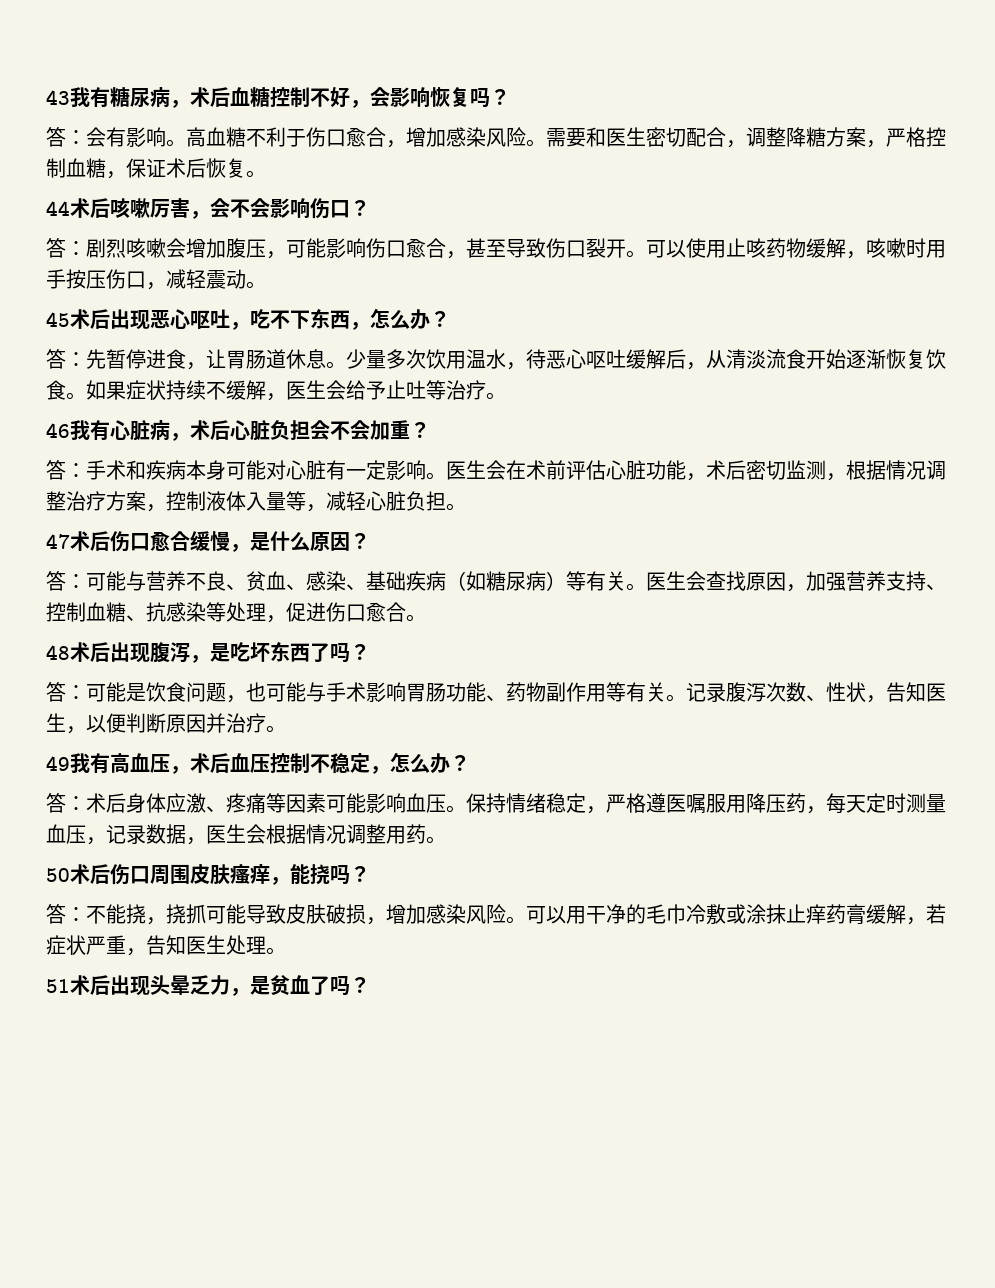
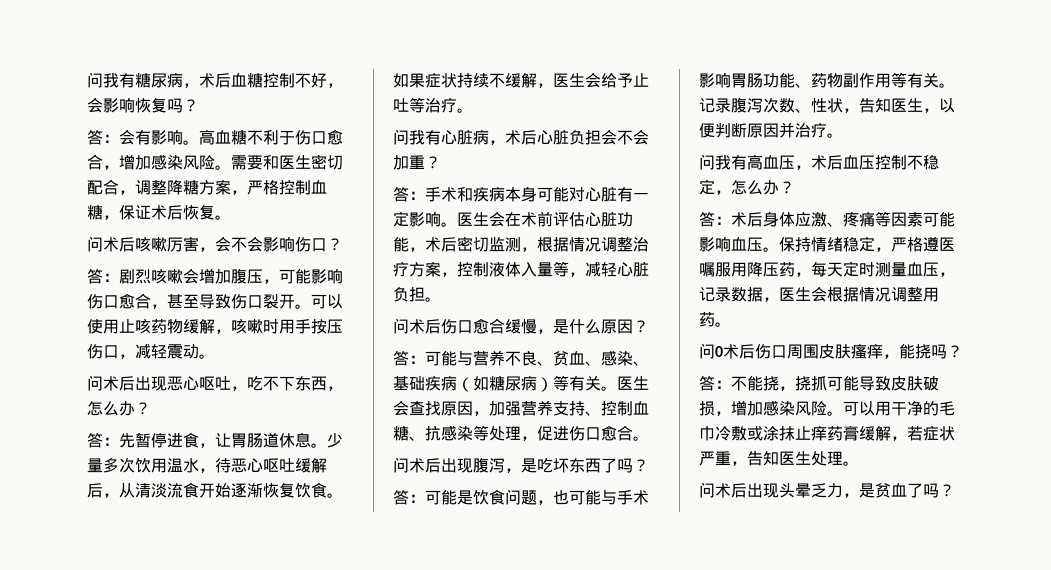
- 43我有糖尿病，术后血糖控制不好，会影响恢复吗？
+ 问我有糖尿病，术后血糖控制不好，会影响恢复吗？
- 44术后咳嗽厉害，会不会影响伤口？
+ 问术后咳嗽厉害，会不会影响伤口？
- 45术后出现恶心呕吐，吃不下东西，怎么办？
+ 问术后出现恶心呕吐，吃不下东西，怎么办？
- 46我有心脏病，术后心脏负担会不会加重？
+ 问我有心脏病，术后心脏负担会不会加重？
- 47术后伤口愈合缓慢，是什么原因？
+ 问术后伤口愈合缓慢，是什么原因？
- 48术后出现腹泻，是吃坏东西了吗？
+ 问术后出现腹泻，是吃坏东西了吗？
- 49我有高血压，术后血压控制不稳定，怎么办？
+ 问我有高血压，术后血压控制不稳定，怎么办？
- 50术后伤口周围皮肤瘙痒，能挠吗？
+ 问0术后伤口周围皮肤瘙痒，能挠吗？
- 51术后出现头晕乏力，是贫血了吗？
+ 问术后出现头晕乏力，是贫血了吗？

